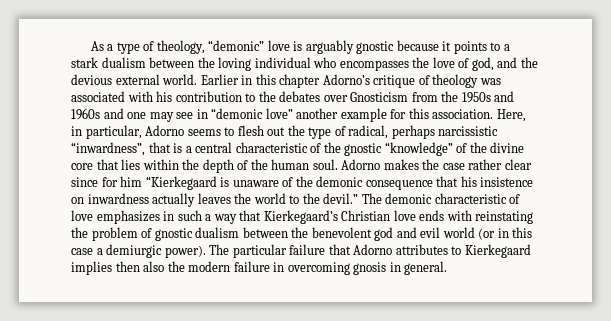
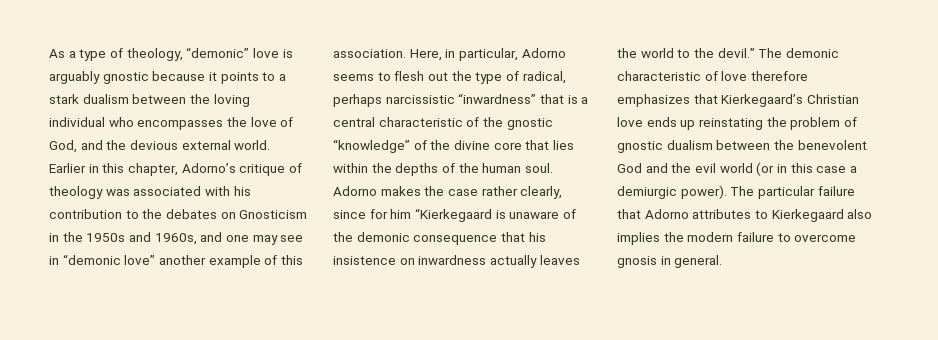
- As a type of theology, “demonic” love is arguably gnostic because it points to a stark dualism between the loving individual who encompasses the love of god, and the devious external world.
+ As a type of theology, “demonic” love is arguably gnostic because it points to a stark dualism between the loving individual who encompasses the love of God, and the devious external world.
- Earlier in this chapter Adorno’s critique of theology was associated with his contribution to the debates over Gnosticism from the 1950s and 1960s and one may see in “demonic love” another example for this association.
+ Earlier in this chapter, Adorno’s critique of theology was associated with his contribution to the debates on Gnosticism in the 1950s and 1960s, and one may see in “demonic love” another example of this association.
- Here, in particular, Adorno seems to flesh out the type of radical, perhaps narcissistic “inwardness”, that is a central characteristic of the gnostic “knowledge” of the divine core that lies within the depth of the human soul.
+ Here, in particular, Adorno seems to flesh out the type of radical, perhaps narcissistic “inwardness” that is a central characteristic of the gnostic “knowledge” of the divine core that lies within the depths of the human soul.
- Adorno makes the case rather clear since for him “Kierkegaard is unaware of the demonic consequence that his insistence on inwardness actually leaves the world to the devil.”
+ Adorno makes the case rather clearly, since for him “Kierkegaard is unaware of the demonic consequence that his insistence on inwardness actually leaves the world to the devil.”
- The demonic characteristic of love emphasizes in such a way that Kierkegaard’s Christian love ends with reinstating the problem of gnostic dualism between the benevolent god and evil world (or in this case a demiurgic power).
+ The demonic characteristic of love therefore emphasizes that Kierkegaard’s Christian love ends up reinstating the problem of gnostic dualism between the benevolent God and the evil world (or in this case a demiurgic power).
- The particular failure that Adorno attributes to Kierkegaard implies then also the modern failure in overcoming gnosis in general.
+ The particular failure that Adorno attributes to Kierkegaard also implies the modern failure to overcome gnosis in general.

